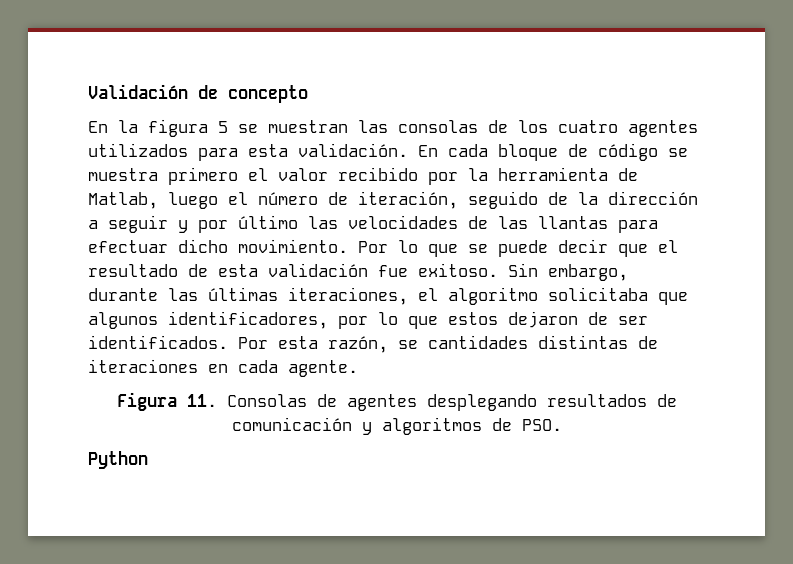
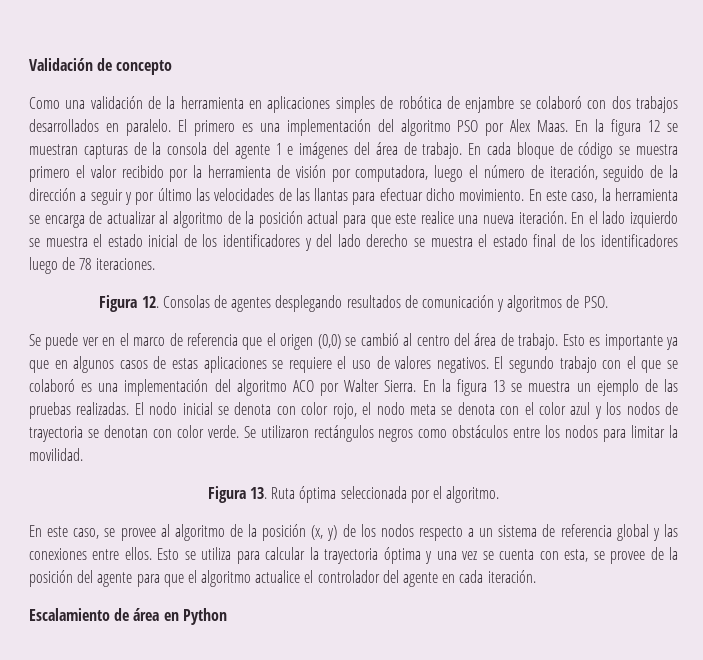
- En la figura 5 se muestran las consolas de los cuatro agentes utilizados para esta validación.
+ Como una validación de la herramienta en aplicaciones simples de robótica de enjambre se colaboró con dos trabajos desarrollados en paralelo. El primero es una implementación del algoritmo PSO por Alex Maas. En la figura 12 se muestran capturas de la consola del agente 1 e imágenes del área de trabajo.
- En cada bloque de código se muestra primero el valor recibido por la herramienta de Matlab, luego el número de iteración, seguido de la dirección a seguir y por último las velocidades de las llantas para efectuar dicho movimiento.
+ En cada bloque de código se muestra primero el valor recibido por la herramienta de visión por computadora, luego el número de iteración, seguido de la dirección a seguir y por último las velocidades de las llantas para efectuar dicho movimiento.
- Por lo que se puede decir que el resultado de esta validación fue exitoso. Sin embargo, durante las últimas iteraciones, el algoritmo solicitaba que algunos identificadores, por lo que estos dejaron de ser identificados. Por esta razón, se cantidades distintas de iteraciones en cada agente.
- Figura 11. Consolas de agentes desplegando resultados de comunicación y algoritmos de PSO.
+ En este caso, la herramienta se encarga de actualizar al algoritmo de la posición actual para que este realice una nueva iteración. En el lado izquierdo se muestra el estado inicial de los identificadores y del lado derecho se muestra el estado final de los identificadores luego de 78 iteraciones.
+ Figura 12. Consolas de agentes desplegando resultados de comunicación y algoritmos de PSO.
- Python
+ Se puede ver en el marco de referencia que el origen (0,0) se cambió al centro del área de trabajo. Esto es importante ya que en algunos casos de estas aplicaciones se requiere el uso de valores negativos. El segundo trabajo con el que se colaboró es una implementación del algoritmo ACO por Walter Sierra. En la figura 13 se muestra un ejemplo de las pruebas realizadas. El nodo inicial se denota con color rojo, el nodo meta se denota con el color azul y los nodos de trayectoria se denotan con color verde. Se utilizaron rectángulos negros como obstáculos entre los nodos para limitar la movilidad.
+ Figura 13. Ruta óptima seleccionada por el algoritmo.
+ En este caso, se provee al algoritmo de la posición (x, y) de los nodos respecto a un sistema de referencia global y las conexiones entre ellos. Esto se utiliza para calcular la trayectoria óptima y una vez se cuenta con esta, se provee de la posición del agente para que el algoritmo actualice el controlador del agente en cada iteración.
+ Escalamiento de área en Python

